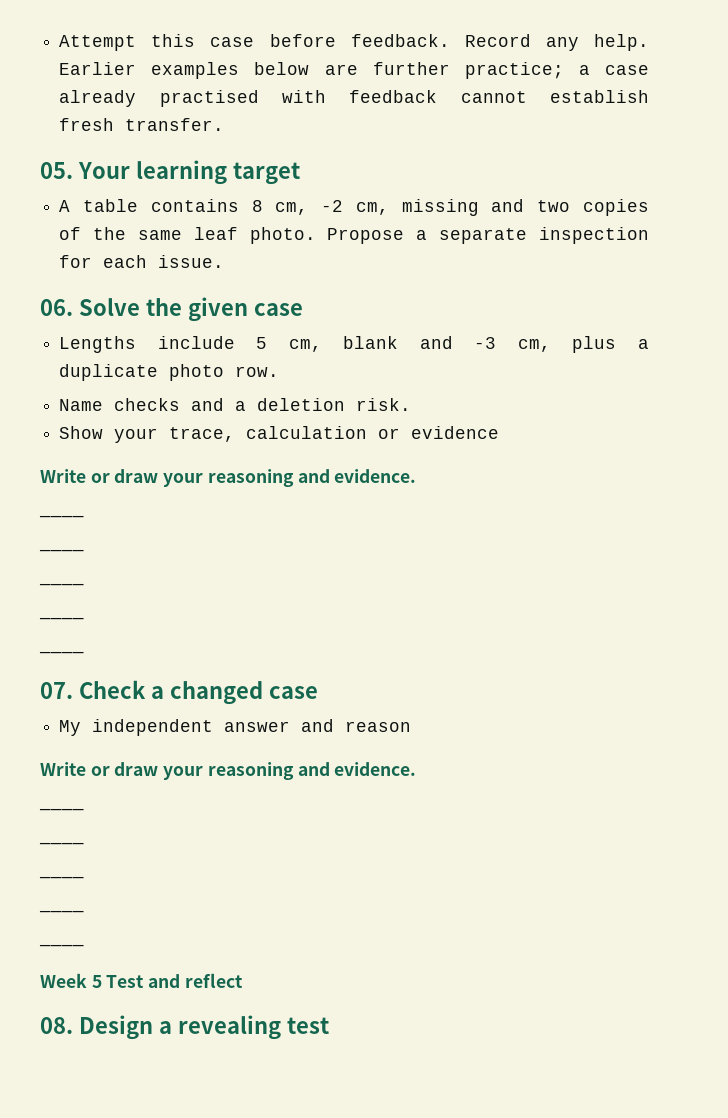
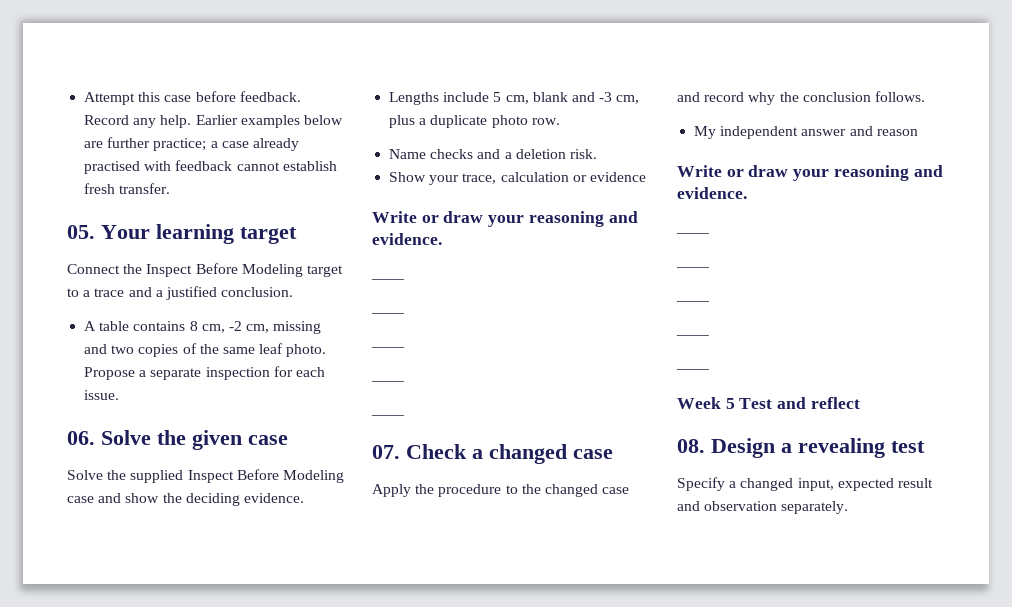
+ Connect the Inspect Before Modeling target to a trace and a justified conclusion.
+ Solve the supplied Inspect Before Modeling case and show the deciding evidence.
+ Apply the procedure to the changed case and record why the conclusion follows.
+ Specify a changed input, expected result and observation separately.

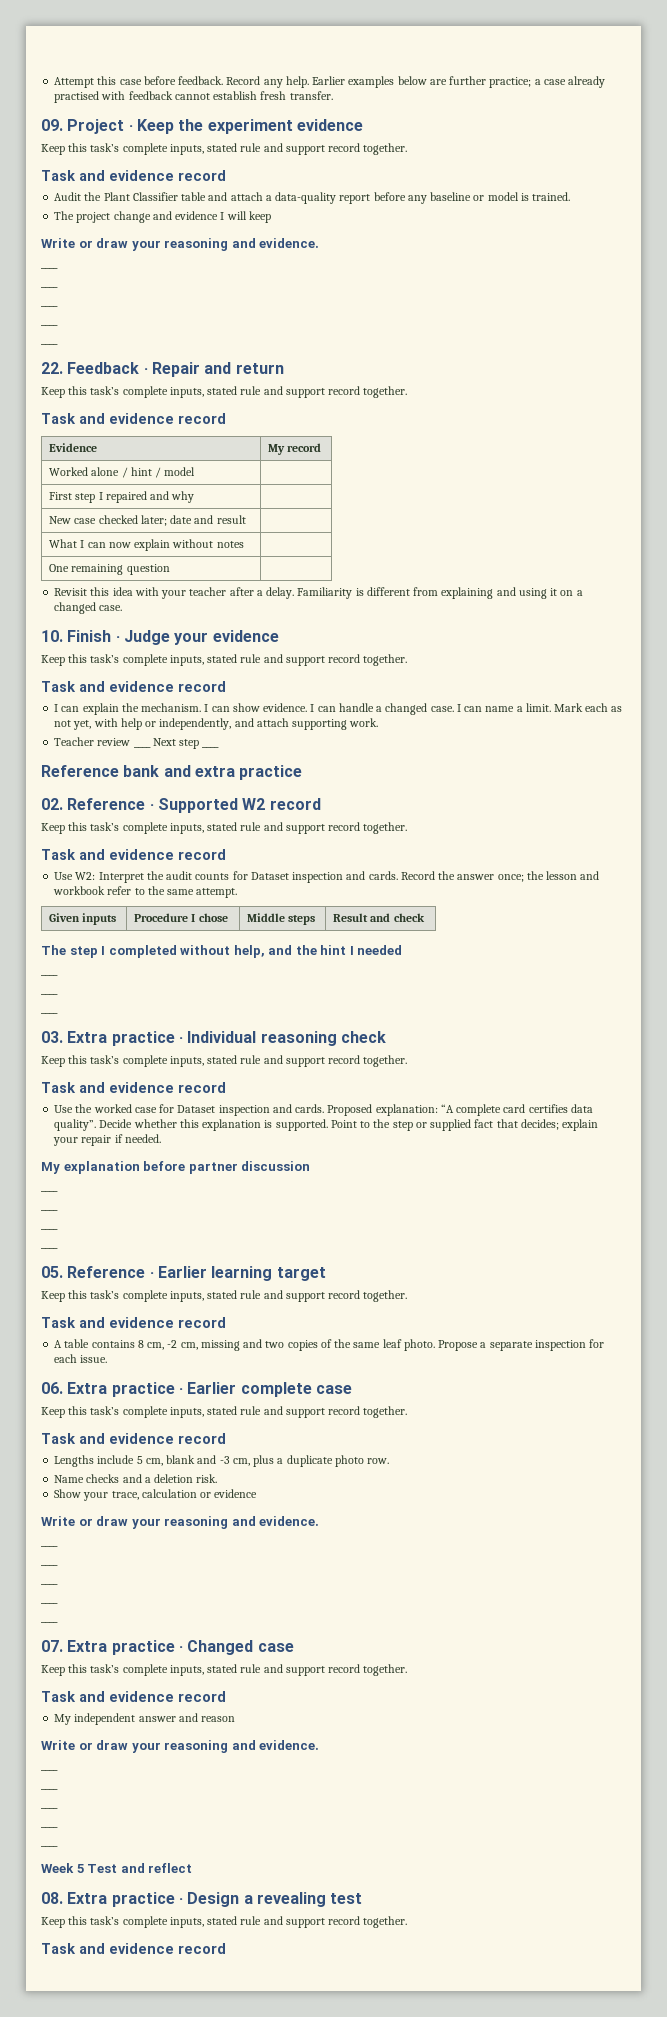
- 05. Your learning target
- Connect the Inspect Before Modeling target to a trace and a justified conclusion.
+ 09. Project · Keep the experiment evidence
+ Keep this task’s complete inputs, stated rule and support record together.
+ Task and evidence record
+ Audit the Plant Classifier table and attach a data-quality report before any baseline or model is trained.
+ The project change and evidence I will keep
+ Write or draw your reasoning and evidence.
+ ____
+ ____
+ ____
+ ____
+ ____
+ 22. Feedback · Repair and return
+ Keep this task’s complete inputs, stated rule and support record together.
+ Task and evidence record
+ Evidence | My record
+ Worked alone / hint / model |
+ First step I repaired and why |
+ New case checked later; date and result |
+ What I can now explain without notes |
+ One remaining question |
+ Revisit this idea with your teacher after a delay. Familiarity is different from explaining and using it on a changed case.
+ 10. Finish · Judge your evidence
+ Keep this task’s complete inputs, stated rule and support record together.
+ Task and evidence record
+ I can explain the mechanism. I can show evidence. I can handle a changed case. I can name a limit. Mark each as not yet, with help or independently, and attach supporting work.
+ Teacher review ____ Next step ____
+ Reference bank and extra practice
+ 02. Reference · Supported W2 record
+ Keep this task’s complete inputs, stated rule and support record together.
+ Task and evidence record
+ Use W2: Interpret the audit counts for Dataset inspection and cards. Record the answer once; the lesson and workbook refer to the same attempt.
+ Given inputs | Procedure I chose | Middle steps | Result and check
+ The step I completed without help, and the hint I needed
+ ____
+ ____
+ ____
+ 03. Extra practice · Individual reasoning check
+ Keep this task’s complete inputs, stated rule and support record together.
+ Task and evidence record
+ Use the worked case for Dataset inspection and cards. Proposed explanation: “A complete card certifies data quality”. Decide whether this explanation is supported. Point to the step or supplied fact that decides; explain your repair if needed.
+ My explanation before partner discussion
+ ____
+ ____
+ ____
+ ____
+ 05. Reference · Earlier learning target
+ Keep this task’s complete inputs, stated rule and support record together.
+ Task and evidence record
- 06. Solve the given case
- Solve the supplied Inspect Before Modeling case and show the deciding evidence.
+ 06. Extra practice · Earlier complete case
+ Keep this task’s complete inputs, stated rule and support record together.
+ Task and evidence record
- 07. Check a changed case
- Apply the procedure to the changed case and record why the conclusion follows.
+ 07. Extra practice · Changed case
+ Keep this task’s complete inputs, stated rule and support record together.
+ Task and evidence record
- 08. Design a revealing test
- Specify a changed input, expected result and observation separately.
+ 08. Extra practice · Design a revealing test
+ Keep this task’s complete inputs, stated rule and support record together.
+ Task and evidence record

